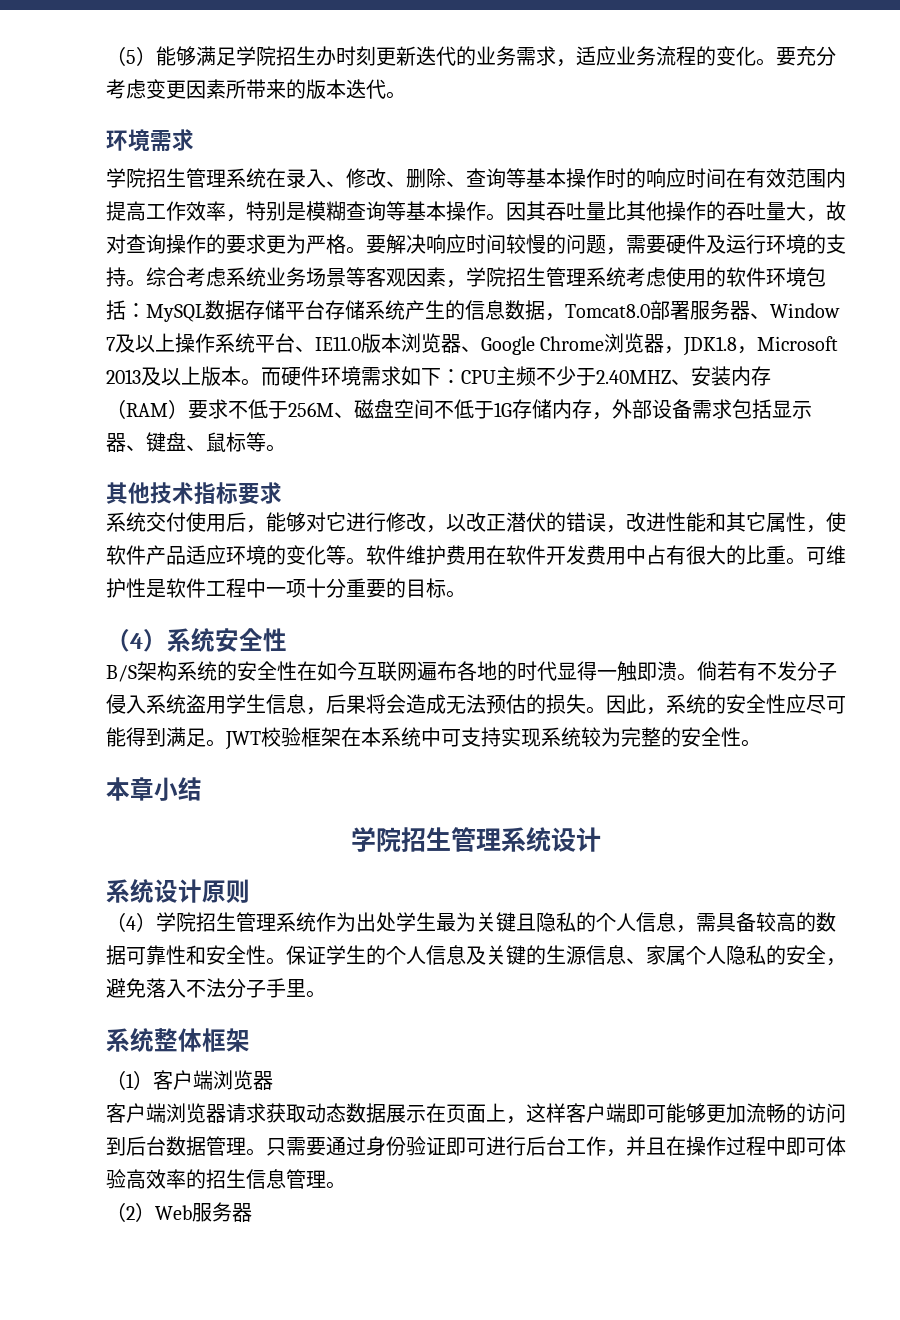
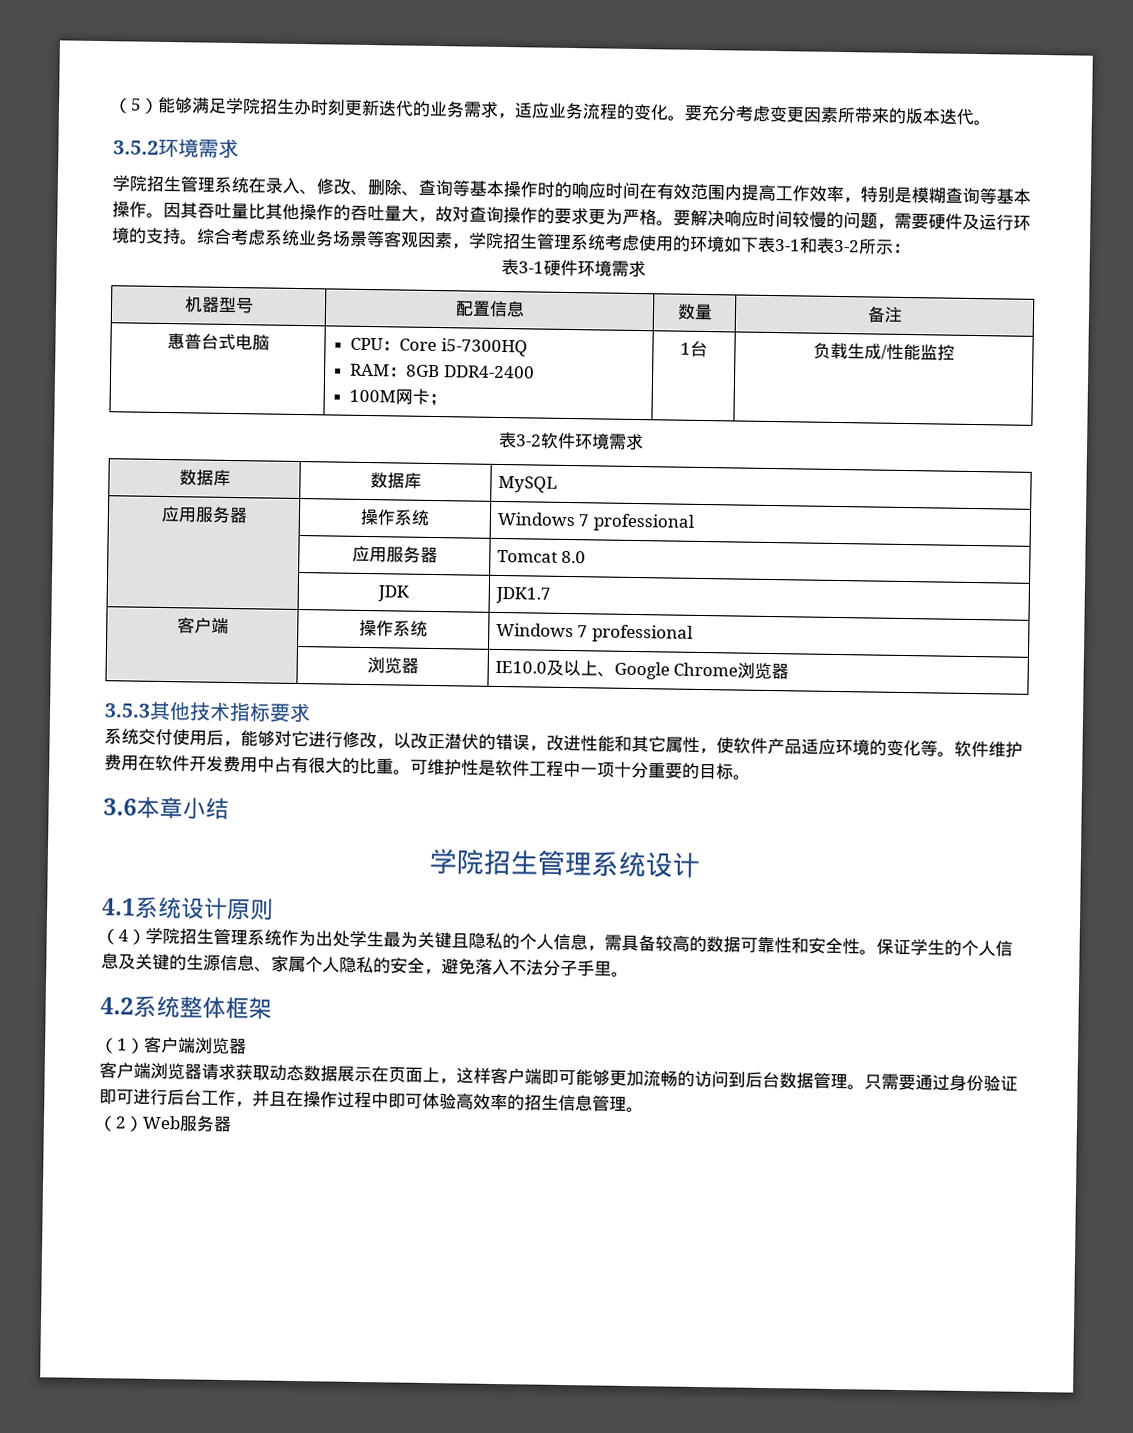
  要充分考虑变更因素所带来的版本迭代。
- 环境需求
+ 3.5.2环境需求
- 综合考虑系统业务场景等客观因素，学院招生管理系统考虑使用的软件环境包括：MySQL数据存储平台存储系统产生的信息数据，Tomcat8.0部署服务器、Window 7及以上操作系统平台、IE11.0版本浏览器、Google Chrome浏览器，JDK1.8，Microsoft 2013及以上版本。而硬件环境需求如下：CPU主频不少于2.40MHZ、安装内存（RAM）要求不低于256M、磁盘空间不低于1G存储内存，外部设备需求包括显示器、键盘、鼠标等。
- 其他技术指标要求
+ 综合考虑系统业务场景等客观因素，学院招生管理系统考虑使用的环境如下表3-1和表3-2所示：
+ 表3-1硬件环境需求
+ 机器型号 | 配置信息 | 数量 | 备注
+ 惠普台式电脑 | CPU：Core i5-7300HQ
+ RAM：8GB DDR4-2400
+ 100M网卡； | 1台 | 负载生成/性能监控
+ 表3-2软件环境需求
+ 数据库 | 数据库 | MySQL
+ 应用服务器 | 操作系统 | Windows 7 professional
+ | 应用服务器 | Tomcat 8.0
+ | JDK | JDK1.7
+ 客户端 | 操作系统 | Windows 7 professional
+ | 浏览器 | IE10.0及以上、Google Chrome浏览器
+ 3.5.3其他技术指标要求
- （4）系统安全性
- B/S架构系统的安全性在如今互联网遍布各地的时代显得一触即溃。倘若有不发分子侵入系统盗用学生信息，后果将会造成无法预估的损失。因此，系统的安全性应尽可能得到满足。JWT校验框架在本系统中可支持实现系统较为完整的安全性。
- 本章小结
+ 3.6本章小结
- 系统设计原则
+ 4.1系统设计原则
- 系统整体框架
+ 4.2系统整体框架

